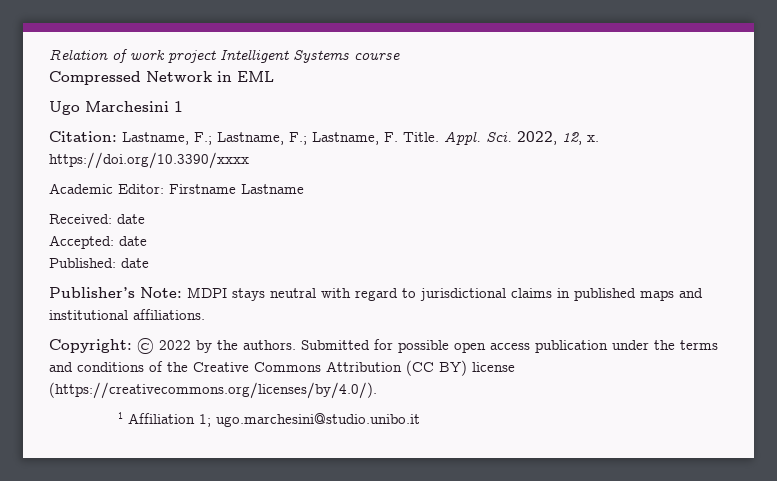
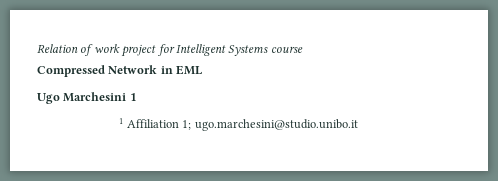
- Relation of work project Intelligent Systems course
+ Relation of work project for Intelligent Systems course
- Citation: Lastname, F.; Lastname, F.; Lastname, F. Title. Appl. Sci. 2022, 12, x. https://doi.org/10.3390/xxxx
- Academic Editor: Firstname Lastname
- Received: date
- Accepted: date
- Published: date
- Publisher’s Note: MDPI stays neutral with regard to jurisdictional claims in published maps and institutional affiliations.
- Copyright: © 2022 by the authors. Submitted for possible open access publication under the terms and conditions of the Creative Commons Attribution (CC BY) license (https://creativecommons.org/licenses/by/4.0/).

